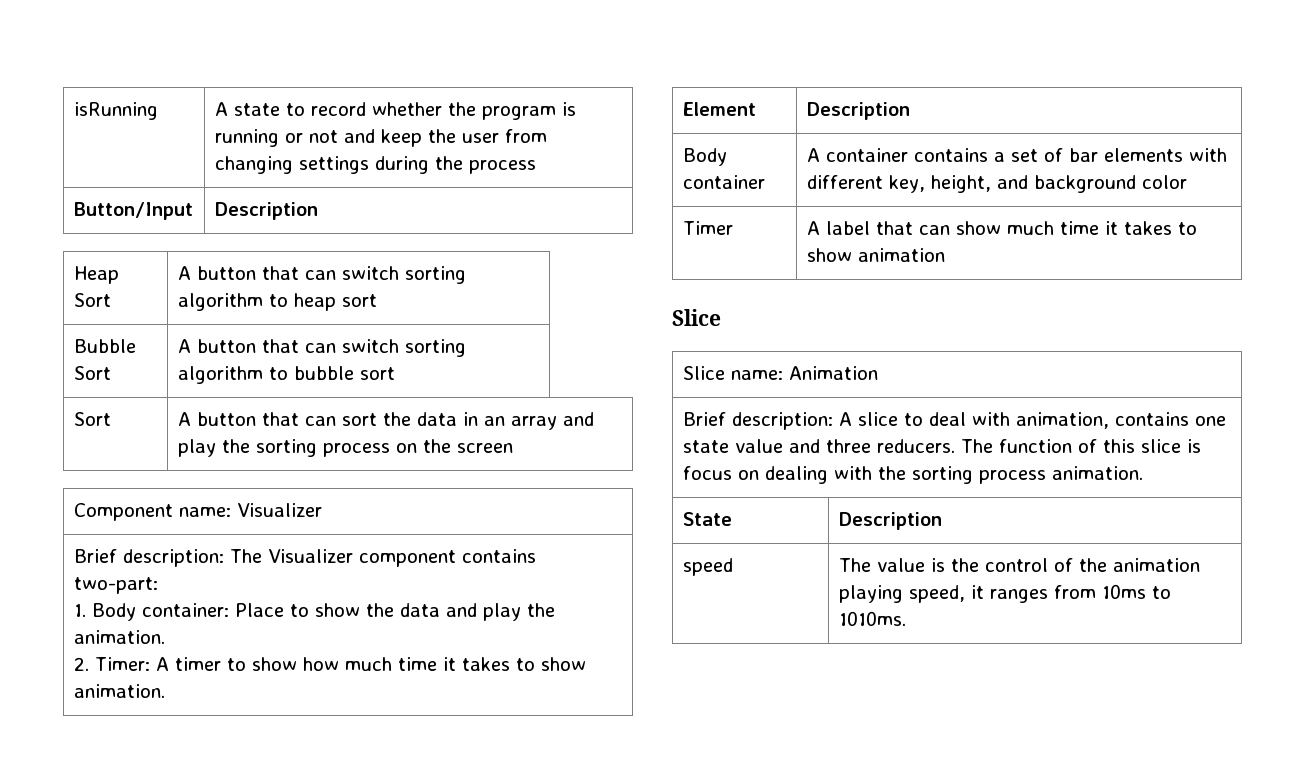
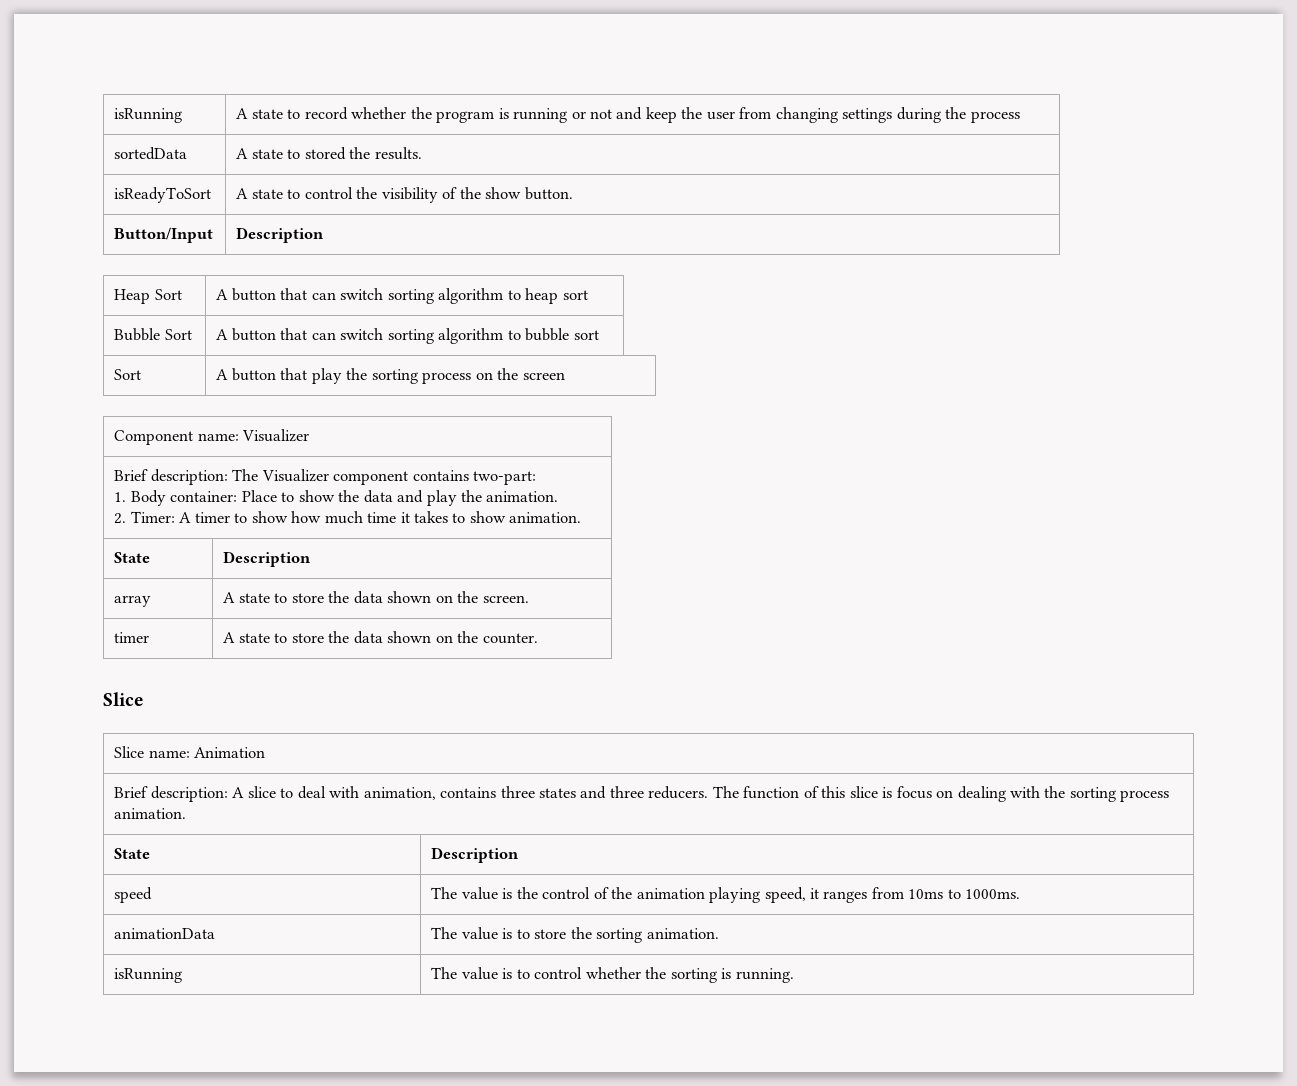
+ sortedData | A state to stored the results.
+ isReadyToSort | A state to control the visibility of the show button.
- Sort | A button that can sort the data in an array and play the sorting process on the screen
+ Sort | A button that play the sorting process on the screen
  Brief description: The Visualizer component contains two-part:
  1. Body container: Place to show the data and play the animation.
  2. Timer: A timer to show how much time it takes to show animation.
- Element | Description
- Body container | A container contains a set of bar elements with different key, height, and background color
- Timer | A label that can show much time it takes to show animation
+ State | Description
+ array | A state to store the data shown on the screen.
+ timer | A state to store the data shown on the counter.
- Brief description: A slice to deal with animation, contains one state value and three reducers. The function of this slice is focus on dealing with the sorting process animation.
+ Brief description: A slice to deal with animation, contains three states and three reducers. The function of this slice is focus on dealing with the sorting process animation.
- speed | The value is the control of the animation playing speed, it ranges from 10ms to 1010ms.
+ speed | The value is the control of the animation playing speed, it ranges from 10ms to 1000ms.
+ animationData | The value is to store the sorting animation.
+ isRunning | The value is to control whether the sorting is running.

